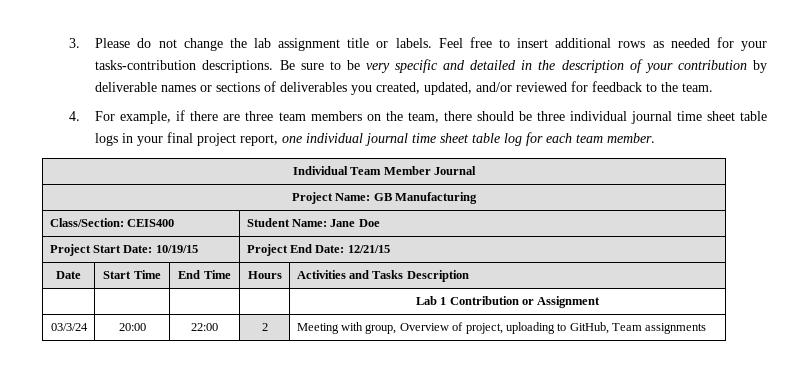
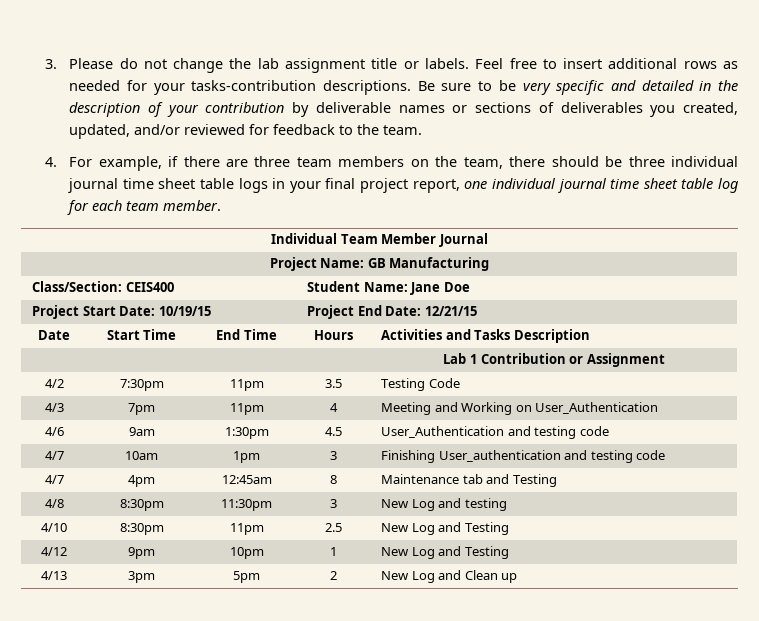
- 03/3/24 | 20:00 | 22:00 | 2 | Meeting with group, Overview of project, uploading to GitHub, Team assignments
+ 4/2 | 7:30pm | 11pm | 3.5 | Testing Code
+ 4/3 | 7pm | 11pm | 4 | Meeting and Working on User_Authentication
+ 4/6 | 9am | 1:30pm | 4.5 | User_Authentication and testing code
+ 4/7 | 10am | 1pm | 3 | Finishing User_authentication and testing code
+ 4/7 | 4pm | 12:45am | 8 | Maintenance tab and Testing
+ 4/8 | 8:30pm | 11:30pm | 3 | New Log and testing
+ 4/10 | 8:30pm | 11pm | 2.5 | New Log and Testing
+ 4/12 | 9pm | 10pm | 1 | New Log and Testing
+ 4/13 | 3pm | 5pm | 2 | New Log and Clean up

